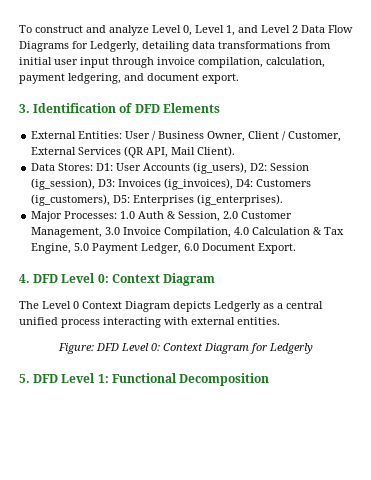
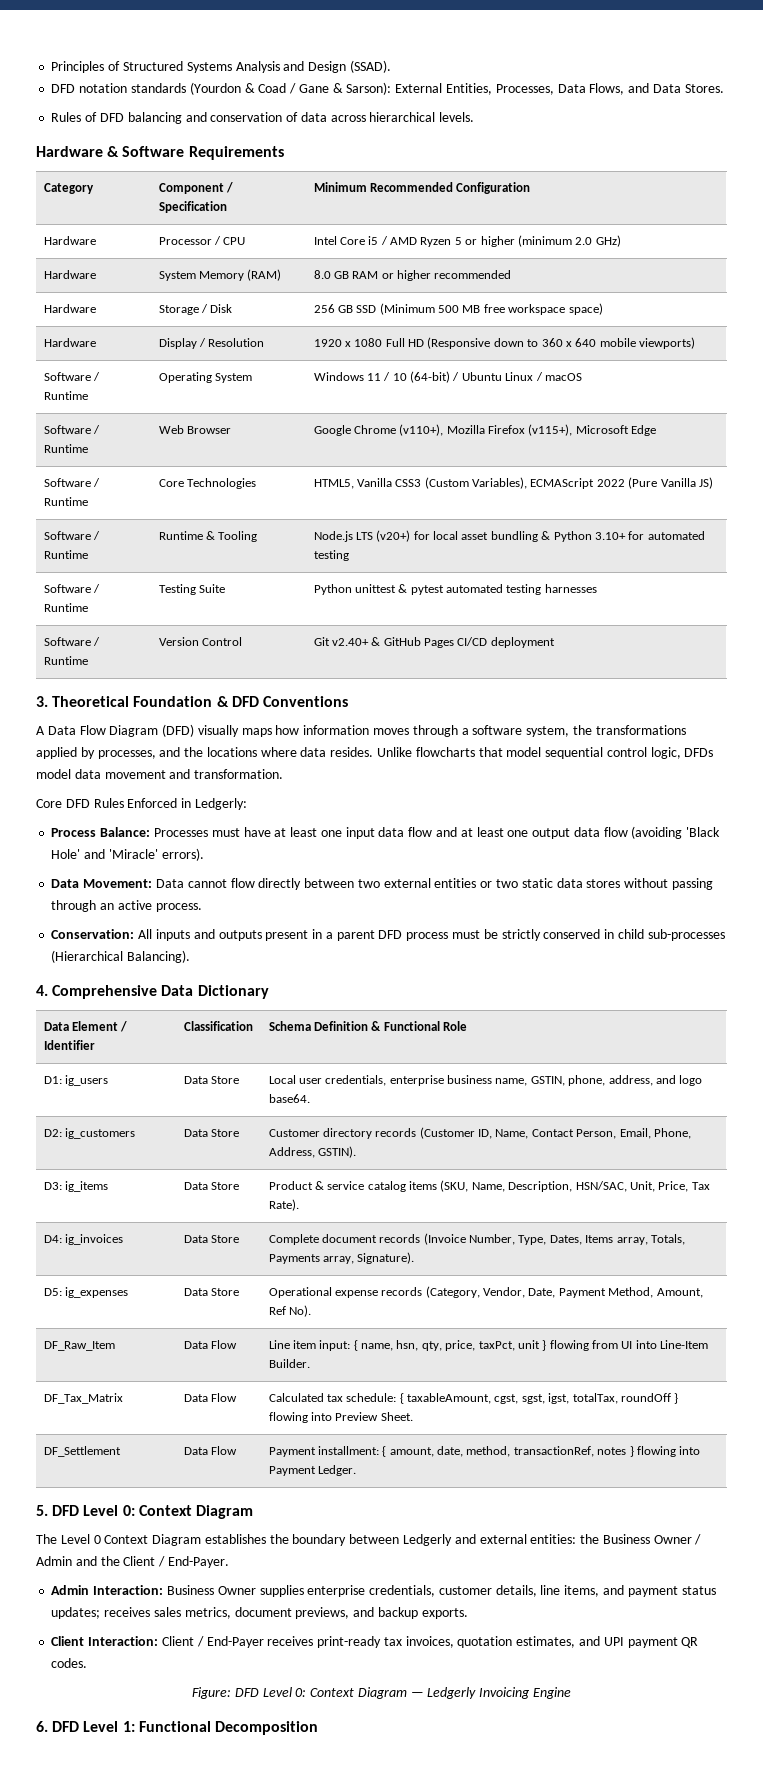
- To construct and analyze Level 0, Level 1, and Level 2 Data Flow Diagrams for Ledgerly, detailing data transformations from initial user input through invoice compilation, calculation, payment ledgering, and document export.
- 3. Identification of DFD Elements
- External Entities: User / Business Owner, Client / Customer, External Services (QR API, Mail Client).
- Data Stores: D1: User Accounts (ig_users), D2: Session (ig_session), D3: Invoices (ig_invoices), D4: Customers (ig_customers), D5: Enterprises (ig_enterprises).
- Major Processes: 1.0 Auth & Session, 2.0 Customer Management, 3.0 Invoice Compilation, 4.0 Calculation & Tax Engine, 5.0 Payment Ledger, 6.0 Document Export.
- 4. DFD Level 0: Context Diagram
+ Principles of Structured Systems Analysis and Design (SSAD).
+ DFD notation standards (Yourdon & Coad / Gane & Sarson): External Entities, Processes, Data Flows, and Data Stores.
+ Rules of DFD balancing and conservation of data across hierarchical levels.
+ Hardware & Software Requirements
+ Category | Component / Specification | Minimum Recommended Configuration
+ Hardware | Processor / CPU | Intel Core i5 / AMD Ryzen 5 or higher (minimum 2.0 GHz)
+ Hardware | System Memory (RAM) | 8.0 GB RAM or higher recommended
+ Hardware | Storage / Disk | 256 GB SSD (Minimum 500 MB free workspace space)
+ Hardware | Display / Resolution | 1920 x 1080 Full HD (Responsive down to 360 x 640 mobile viewports)
+ Software / Runtime | Operating System | Windows 11 / 10 (64-bit) / Ubuntu Linux / macOS
+ Software / Runtime | Web Browser | Google Chrome (v110+), Mozilla Firefox (v115+), Microsoft Edge
+ Software / Runtime | Core Technologies | HTML5, Vanilla CSS3 (Custom Variables), ECMAScript 2022 (Pure Vanilla JS)
+ Software / Runtime | Runtime & Tooling | Node.js LTS (v20+) for local asset bundling & Python 3.10+ for automated testing
+ Software / Runtime | Testing Suite | Python unittest & pytest automated testing harnesses
+ Software / Runtime | Version Control | Git v2.40+ & GitHub Pages CI/CD deployment
+ 3. Theoretical Foundation & DFD Conventions
+ A Data Flow Diagram (DFD) visually maps how information moves through a software system, the transformations applied by processes, and the locations where data resides. Unlike flowcharts that model sequential control logic, DFDs model data movement and transformation.
+ Core DFD Rules Enforced in Ledgerly:
+ Process Balance: Processes must have at least one input data flow and at least one output data flow (avoiding 'Black Hole' and 'Miracle' errors).
+ Data Movement: Data cannot flow directly between two external entities or two static data stores without passing through an active process.
+ Conservation: All inputs and outputs present in a parent DFD process must be strictly conserved in child sub-processes (Hierarchical Balancing).
+ 4. Comprehensive Data Dictionary
+ Data Element / Identifier | Classification | Schema Definition & Functional Role
+ D1: ig_users | Data Store | Local user credentials, enterprise business name, GSTIN, phone, address, and logo base64.
+ D2: ig_customers | Data Store | Customer directory records (Customer ID, Name, Contact Person, Email, Phone, Address, GSTIN).
+ D3: ig_items | Data Store | Product & service catalog items (SKU, Name, Description, HSN/SAC, Unit, Price, Tax Rate).
+ D4: ig_invoices | Data Store | Complete document records (Invoice Number, Type, Dates, Items array, Totals, Payments array, Signature).
+ D5: ig_expenses | Data Store | Operational expense records (Category, Vendor, Date, Payment Method, Amount, Ref No).
+ DF_Raw_Item | Data Flow | Line item input: { name, hsn, qty, price, taxPct, unit } flowing from UI into Line-Item Builder.
+ DF_Tax_Matrix | Data Flow | Calculated tax schedule: { taxableAmount, cgst, sgst, igst, totalTax, roundOff } flowing into Preview Sheet.
+ DF_Settlement | Data Flow | Payment installment: { amount, date, method, transactionRef, notes } flowing into Payment Ledger.
+ 5. DFD Level 0: Context Diagram
- The Level 0 Context Diagram depicts Ledgerly as a central unified process interacting with external entities.
+ The Level 0 Context Diagram establishes the boundary between Ledgerly and external entities: the Business Owner / Admin and the Client / End-Payer.
+ Admin Interaction: Business Owner supplies enterprise credentials, customer details, line items, and payment status updates; receives sales metrics, document previews, and backup exports.
+ Client Interaction: Client / End-Payer receives print-ready tax invoices, quotation estimates, and UPI payment QR codes.
- Figure: DFD Level 0: Context Diagram for Ledgerly
- 5. DFD Level 1: Functional Decomposition
+ Figure: DFD Level 0: Context Diagram — Ledgerly Invoicing Engine
+ 6. DFD Level 1: Functional Decomposition

